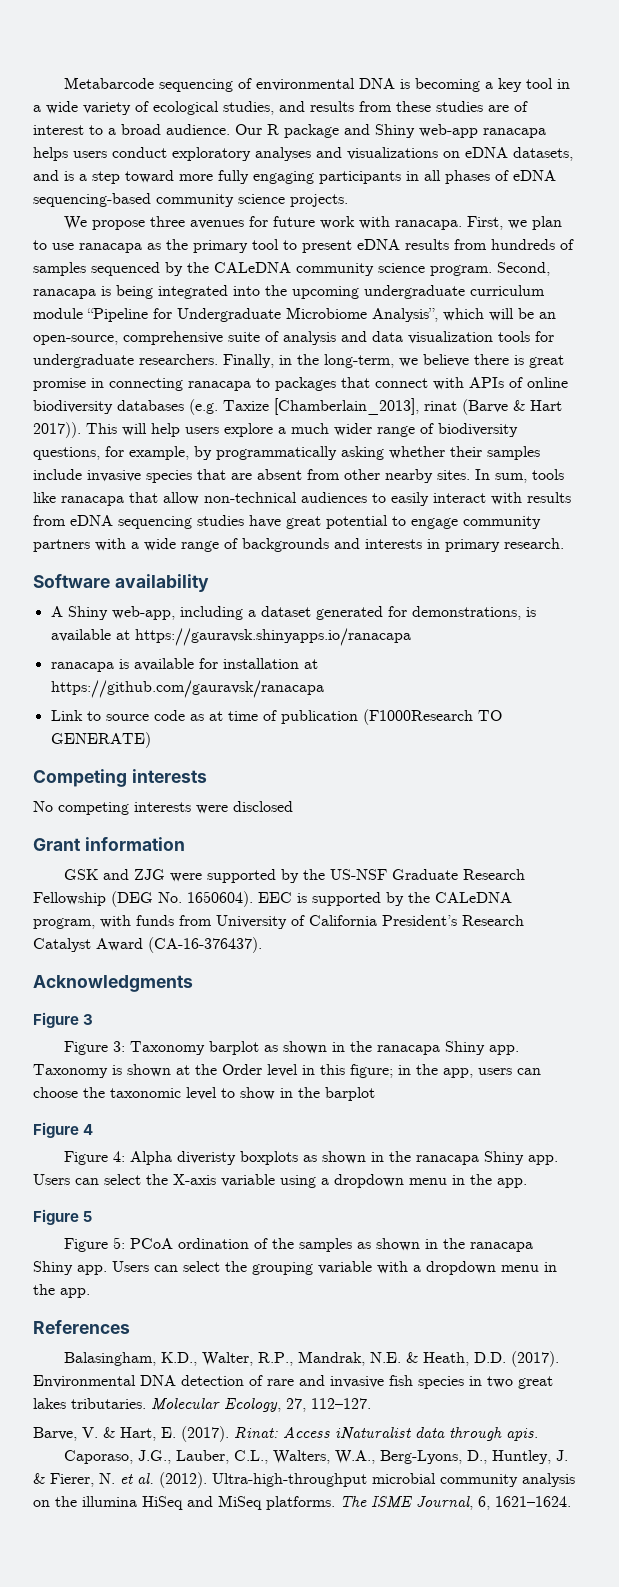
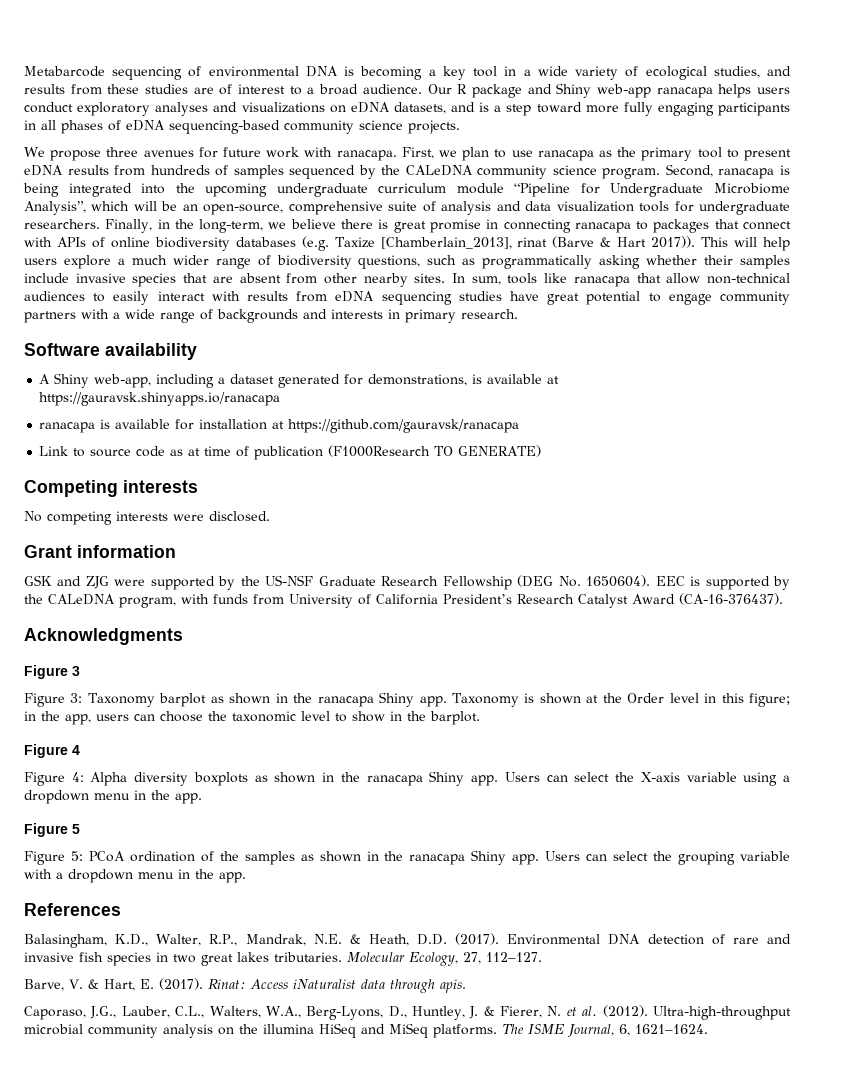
- This will help users explore a much wider range of biodiversity questions, for example, by programmatically asking whether their samples include invasive species that are absent from other nearby sites.
+ This will help users explore a much wider range of biodiversity questions, such as programmatically asking whether their samples include invasive species that are absent from other nearby sites.
- No competing interests were disclosed
+ No competing interests were disclosed.
- Taxonomy is shown at the Order level in this figure; in the app, users can choose the taxonomic level to show in the barplot
+ Taxonomy is shown at the Order level in this figure; in the app, users can choose the taxonomic level to show in the barplot.
- Figure 4: Alpha diveristy boxplots as shown in the ranacapa Shiny app.
+ Figure 4: Alpha diversity boxplots as shown in the ranacapa Shiny app.

